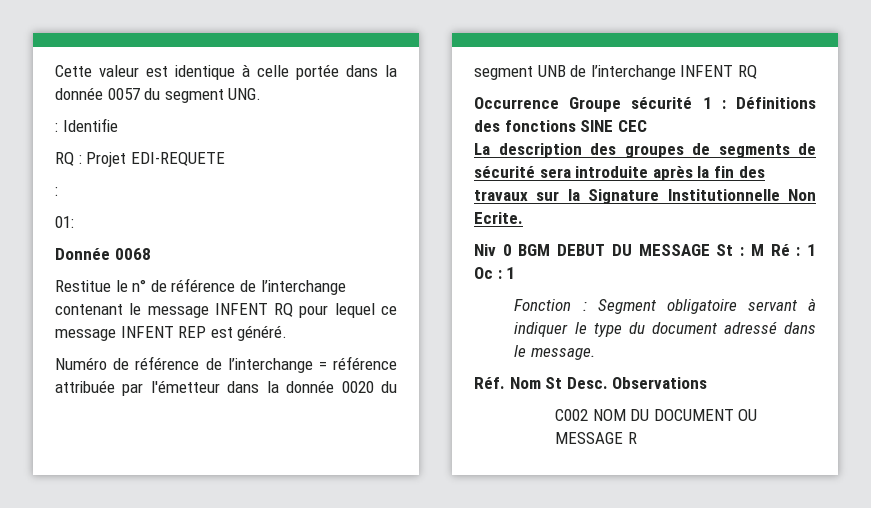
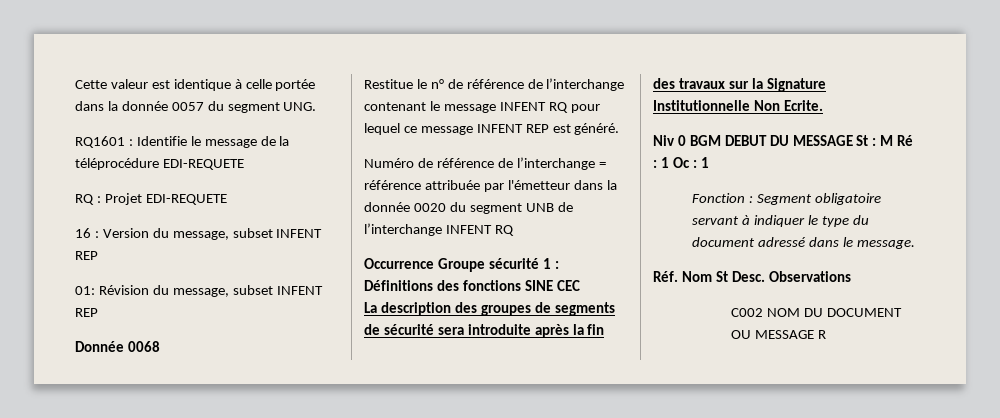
- : Identifie
+ RQ1601 : Identifie le message de la téléprocédure EDI-REQUETE
  RQ : Projet EDI-REQUETE
- :
- 01:
+ 16 : Version du message, subset INFENT REP
+ 01: Révision du message, subset INFENT REP

